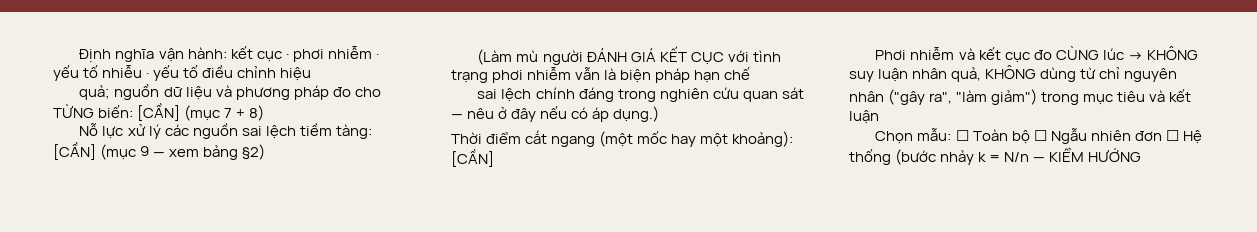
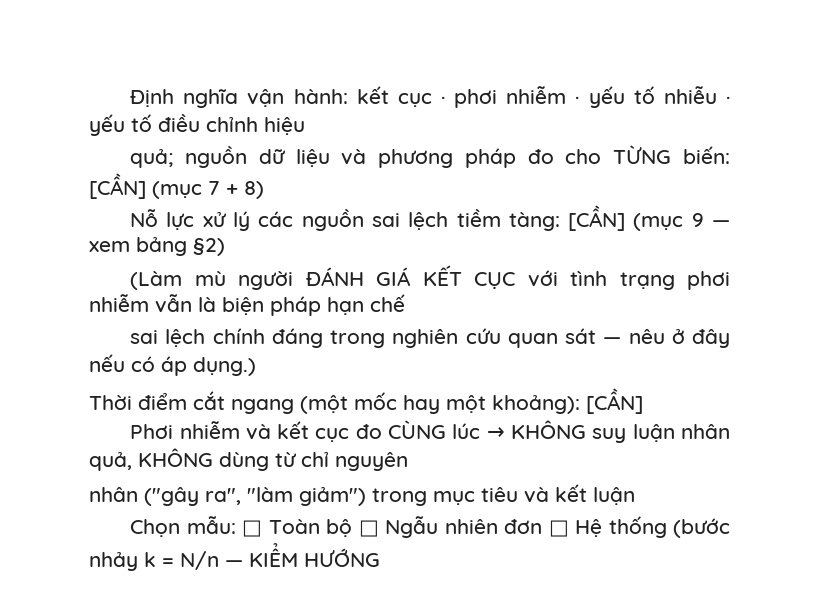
- Chọn mẫu: ☐ Toàn bộ ☐ Ngẫu nhiên đơn ☐ Hệ thống (bước nhảy k = N/n — KIỂM HƯỚNG
+ Chọn mẫu: □ Toàn bộ □ Ngẫu nhiên đơn □ Hệ thống (bước nhảy k = N/n — KIỂM HƯỚNG

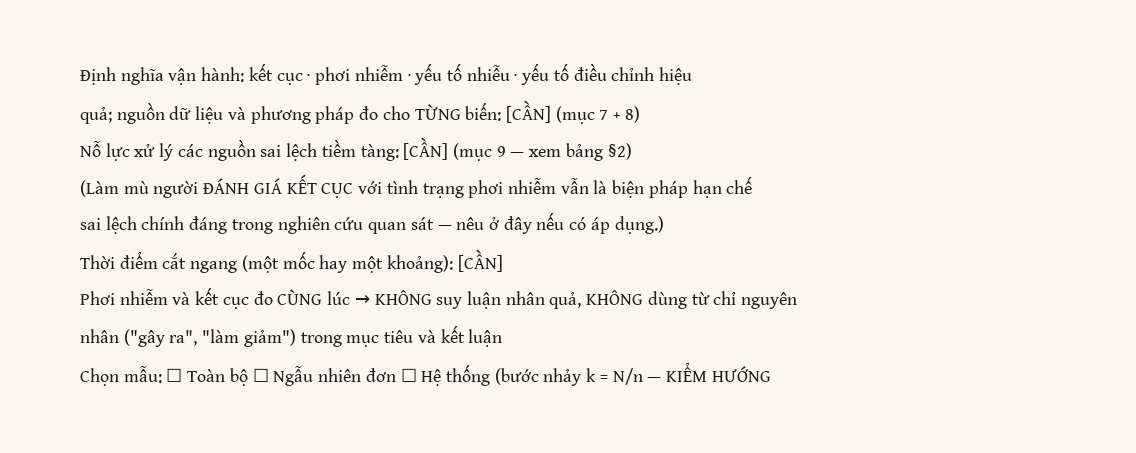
- Chọn mẫu: □ Toàn bộ □ Ngẫu nhiên đơn □ Hệ thống (bước nhảy k = N/n — KIỂM HƯỚNG
+ Chọn mẫu: ☐ Toàn bộ ☐ Ngẫu nhiên đơn ☐ Hệ thống (bước nhảy k = N/n — KIỂM HƯỚNG

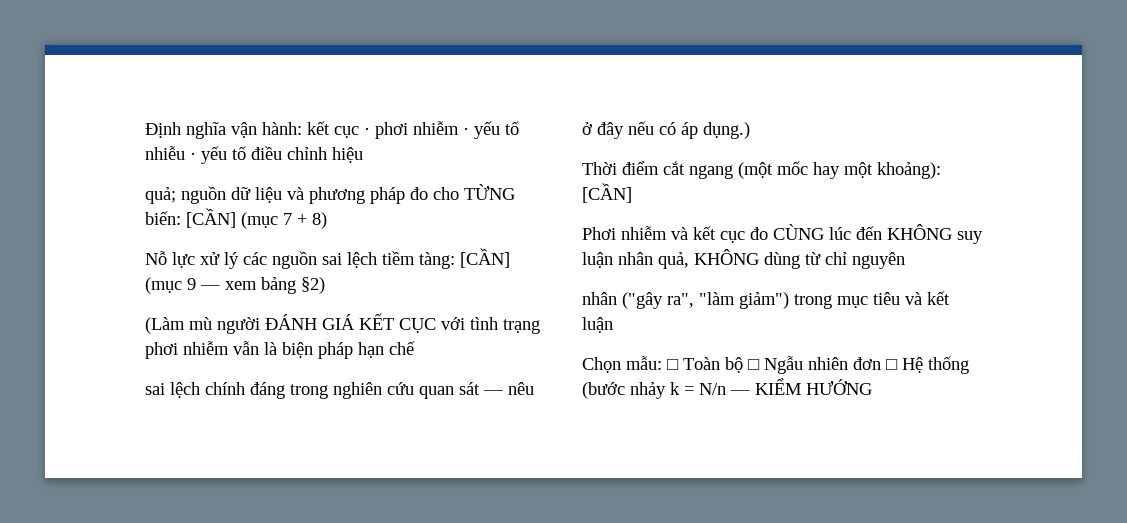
- Phơi nhiễm và kết cục đo CÙNG lúc → KHÔNG suy luận nhân quả, KHÔNG dùng từ chỉ nguyên
+ Phơi nhiễm và kết cục đo CÙNG lúc đến KHÔNG suy luận nhân quả, KHÔNG dùng từ chỉ nguyên
- Chọn mẫu: ☐ Toàn bộ ☐ Ngẫu nhiên đơn ☐ Hệ thống (bước nhảy k = N/n — KIỂM HƯỚNG
+ Chọn mẫu: □ Toàn bộ □ Ngẫu nhiên đơn □ Hệ thống (bước nhảy k = N/n — KIỂM HƯỚNG

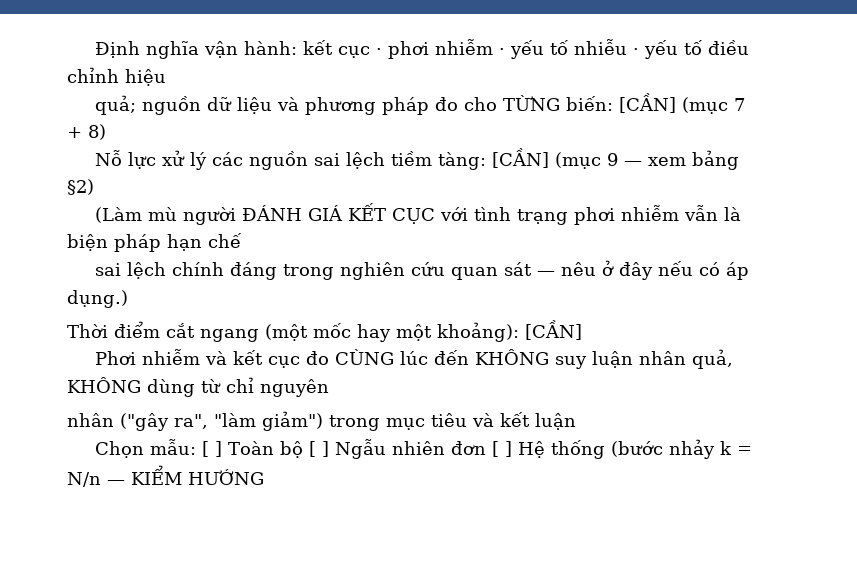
- Chọn mẫu: □ Toàn bộ □ Ngẫu nhiên đơn □ Hệ thống (bước nhảy k = N/n — KIỂM HƯỚNG
+ Chọn mẫu: [ ] Toàn bộ [ ] Ngẫu nhiên đơn [ ] Hệ thống (bước nhảy k = N/n — KIỂM HƯỚNG

